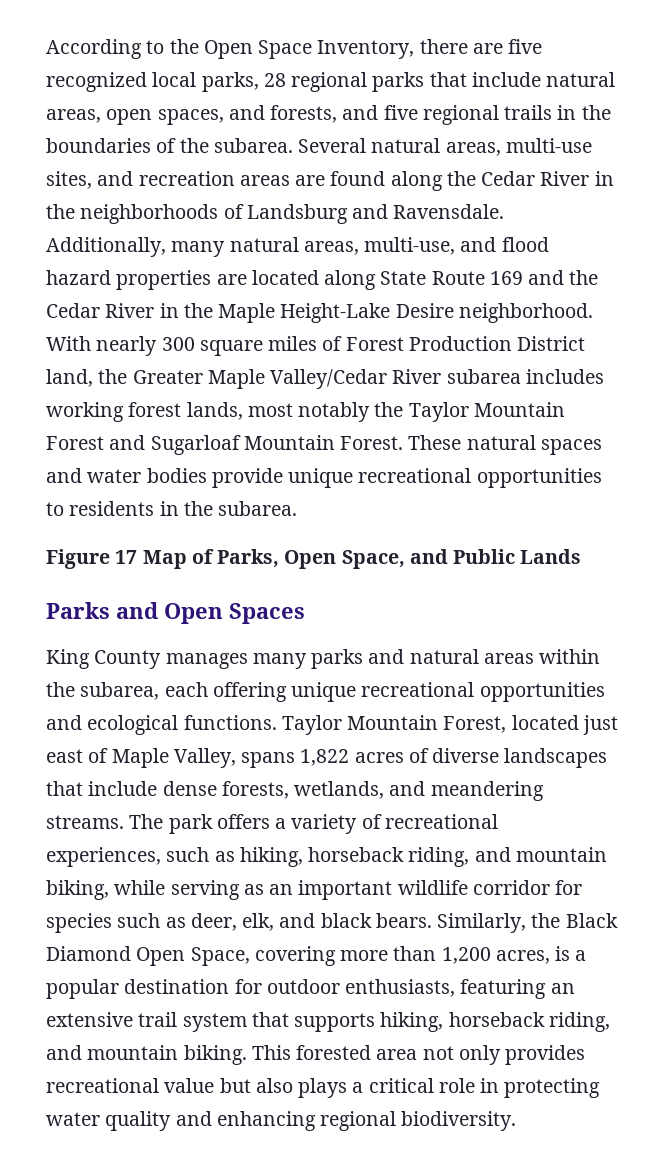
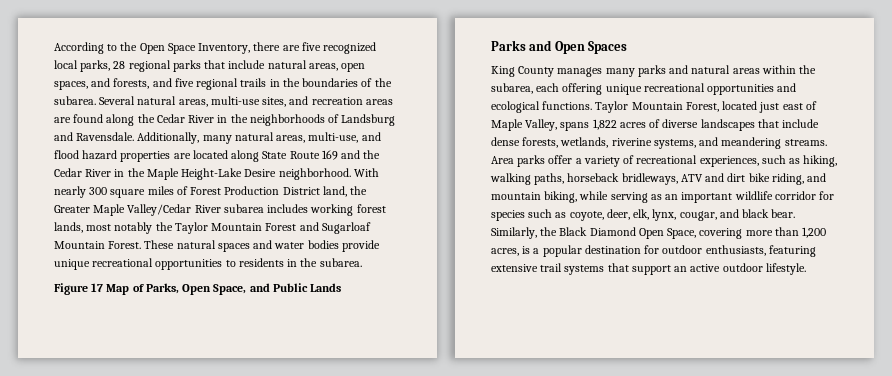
- Taylor Mountain Forest, located just east of Maple Valley, spans 1,822 acres of diverse landscapes that include dense forests, wetlands, and meandering streams.
+ Taylor Mountain Forest, located just east of Maple Valley, spans 1,822 acres of diverse landscapes that include dense forests, wetlands, riverine systems, and meandering streams.
- The park offers a variety of recreational experiences, such as hiking, horseback riding, and mountain biking, while serving as an important wildlife corridor for species such as deer, elk, and black bears.
+ Area parks offer a variety of recreational experiences, such as hiking, walking paths, horseback bridleways, ATV and dirt bike riding, and mountain biking, while serving as an important wildlife corridor for species such as coyote, deer, elk, lynx, cougar, and black bear.
- Similarly, the Black Diamond Open Space, covering more than 1,200 acres, is a popular destination for outdoor enthusiasts, featuring an extensive trail system that supports hiking, horseback riding, and mountain biking. This forested area not only provides recreational value but also plays a critical role in protecting water quality and enhancing regional biodiversity.
+ Similarly, the Black Diamond Open Space, covering more than 1,200 acres, is a popular destination for outdoor enthusiasts, featuring extensive trail systems that support an active outdoor lifestyle.

